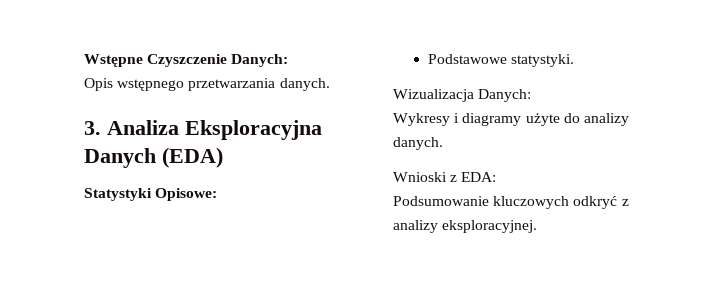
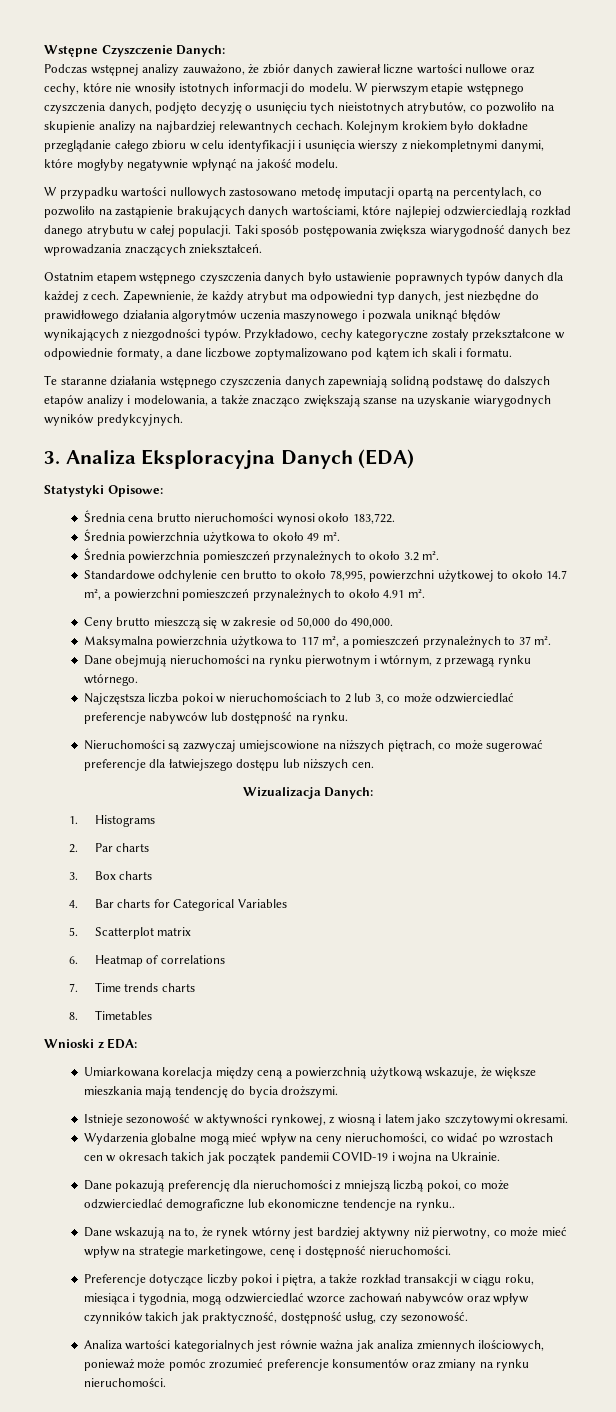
- Opis wstępnego przetwarzania danych.
+ Podczas wstępnej analizy zauważono, że zbiór danych zawierał liczne wartości nullowe oraz cechy, które nie wnosiły istotnych informacji do modelu. W pierwszym etapie wstępnego czyszczenia danych, podjęto decyzję o usunięciu tych nieistotnych atrybutów, co pozwoliło na skupienie analizy na najbardziej relewantnych cechach. Kolejnym krokiem było dokładne przeglądanie całego zbioru w celu identyfikacji i usunięcia wierszy z niekompletnymi danymi, które mogłyby negatywnie wpłynąć na jakość modelu.
+ W przypadku wartości nullowych zastosowano metodę imputacji opartą na percentylach, co pozwoliło na zastąpienie brakujących danych wartościami, które najlepiej odzwierciedlają rozkład danego atrybutu w całej populacji. Taki sposób postępowania zwiększa wiarygodność danych bez wprowadzania znaczących zniekształceń.
+ Ostatnim etapem wstępnego czyszczenia danych było ustawienie poprawnych typów danych dla każdej z cech. Zapewnienie, że każdy atrybut ma odpowiedni typ danych, jest niezbędne do prawidłowego działania algorytmów uczenia maszynowego i pozwala uniknąć błędów wynikających z niezgodności typów. Przykładowo, cechy kategoryczne zostały przekształcone w odpowiednie formaty, a dane liczbowe zoptymalizowano pod kątem ich skali i formatu.
+ Te staranne działania wstępnego czyszczenia danych zapewniają solidną podstawę do dalszych etapów analizy i modelowania, a także znacząco zwiększają szanse na uzyskanie wiarygodnych wyników predykcyjnych.
- Podstawowe statystyki.
+ Średnia cena brutto nieruchomości wynosi około 183,722.
+ Średnia powierzchnia użytkowa to około 49 m².
+ Średnia powierzchnia pomieszczeń przynależnych to około 3.2 m².
+ Standardowe odchylenie cen brutto to około 78,995, powierzchni użytkowej to około 14.7 m², a powierzchni pomieszczeń przynależnych to około 4.91 m².
+ Ceny brutto mieszczą się w zakresie od 50,000 do 490,000.
+ Maksymalna powierzchnia użytkowa to 117 m², a pomieszczeń przynależnych to 37 m².
+ Dane obejmują nieruchomości na rynku pierwotnym i wtórnym, z przewagą rynku wtórnego.
+ Najczęstsza liczba pokoi w nieruchomościach to 2 lub 3, co może odzwierciedlać preferencje nabywców lub dostępność na rynku.
+ Nieruchomości są zazwyczaj umiejscowione na niższych piętrach, co może sugerować preferencje dla łatwiejszego dostępu lub niższych cen.
  Wizualizacja Danych:
- Wykresy i diagramy użyte do analizy danych.
+ 1. Histograms
+ 2. Par charts
+ 3. Box charts
+ 4. Bar charts for Categorical Variables
+ 5. Scatterplot matrix
+ 6. Heatmap of correlations
+ 7. Time trends charts
+ 8. Timetables
  Wnioski z EDA:
- Podsumowanie kluczowych odkryć z analizy eksploracyjnej.
+ Umiarkowana korelacja między ceną a powierzchnią użytkową wskazuje, że większe mieszkania mają tendencję do bycia droższymi.
+ Istnieje sezonowość w aktywności rynkowej, z wiosną i latem jako szczytowymi okresami.
+ Wydarzenia globalne mogą mieć wpływ na ceny nieruchomości, co widać po wzrostach cen w okresach takich jak początek pandemii COVID-19 i wojna na Ukrainie.
+ Dane pokazują preferencję dla nieruchomości z mniejszą liczbą pokoi, co może odzwierciedlać demograficzne lub ekonomiczne tendencje na rynku..
+ Dane wskazują na to, że rynek wtórny jest bardziej aktywny niż pierwotny, co może mieć wpływ na strategie marketingowe, cenę i dostępność nieruchomości.
+ Preferencje dotyczące liczby pokoi i piętra, a także rozkład transakcji w ciągu roku, miesiąca i tygodnia, mogą odzwierciedlać wzorce zachowań nabywców oraz wpływ czynników takich jak praktyczność, dostępność usług, czy sezonowość.
+ Analiza wartości kategorialnych jest równie ważna jak analiza zmiennych ilościowych, ponieważ może pomóc zrozumieć preferencje konsumentów oraz zmiany na rynku nieruchomości.

